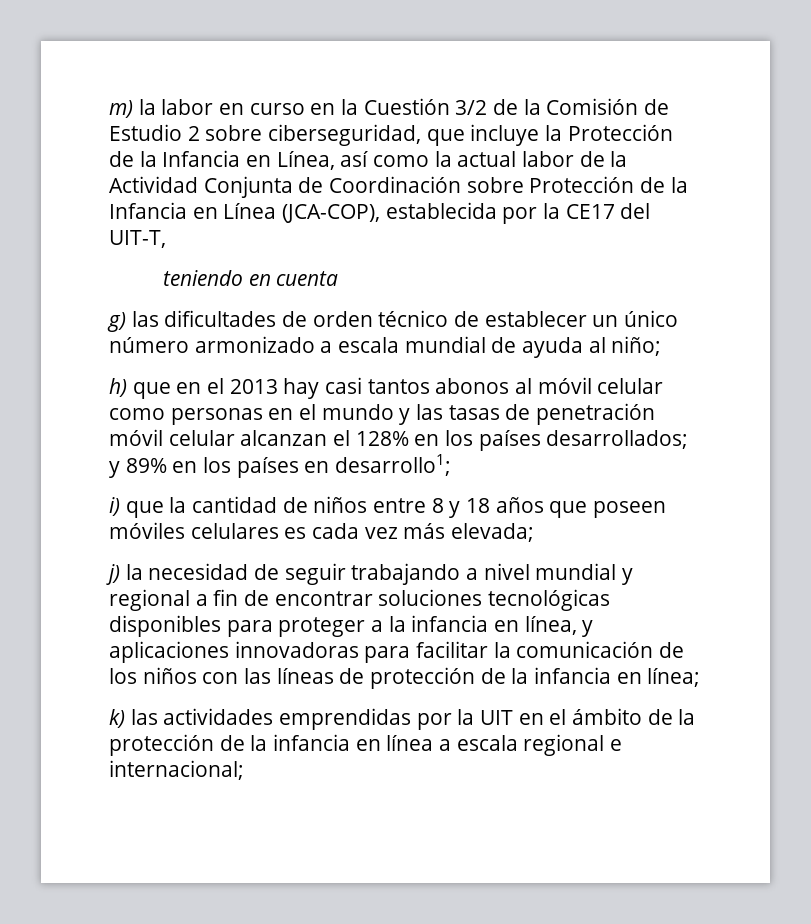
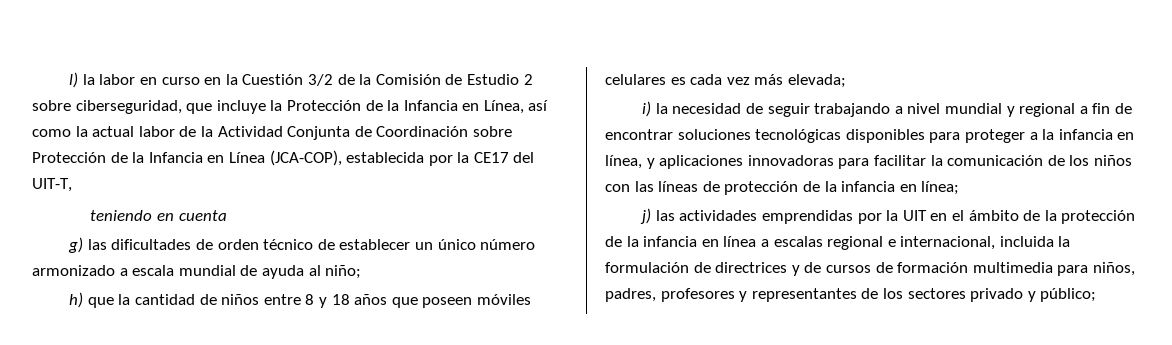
- m) la labor en curso en la Cuestión 3/2 de la Comisión de Estudio 2 sobre ciberseguridad, que incluye la Protección de la Infancia en Línea, así como la actual labor de la Actividad Conjunta de Coordinación sobre Protección de la Infancia en Línea (JCA-COP), establecida por la CE17 del UIT-T,
+ l) la labor en curso en la Cuestión 3/2 de la Comisión de Estudio 2 sobre ciberseguridad, que incluye la Protección de la Infancia en Línea, así como la actual labor de la Actividad Conjunta de Coordinación sobre Protección de la Infancia en Línea (JCA-COP), establecida por la CE17 del UIT-T,
- h) que en el 2013 hay casi tantos abonos al móvil celular como personas en el mundo y las tasas de penetración móvil celular alcanzan el 128% en los países desarrollados; y 89% en los países en desarrollo1;
- i) que la cantidad de niños entre 8 y 18 años que poseen móviles celulares es cada vez más elevada;
+ h) que la cantidad de niños entre 8 y 18 años que poseen móviles celulares es cada vez más elevada;
- j) la necesidad de seguir trabajando a nivel mundial y regional a fin de encontrar soluciones tecnológicas disponibles para proteger a la infancia en línea, y aplicaciones innovadoras para facilitar la comunicación de los niños con las líneas de protección de la infancia en línea;
+ i) la necesidad de seguir trabajando a nivel mundial y regional a fin de encontrar soluciones tecnológicas disponibles para proteger a la infancia en línea, y aplicaciones innovadoras para facilitar la comunicación de los niños con las líneas de protección de la infancia en línea;
- k) las actividades emprendidas por la UIT en el ámbito de la protección de la infancia en línea a escala regional e internacional;
+ j) las actividades emprendidas por la UIT en el ámbito de la protección de la infancia en línea a escalas regional e internacional, incluida la formulación de directrices y de cursos de formación multimedia para niños, padres, profesores y representantes de los sectores privado y público;

